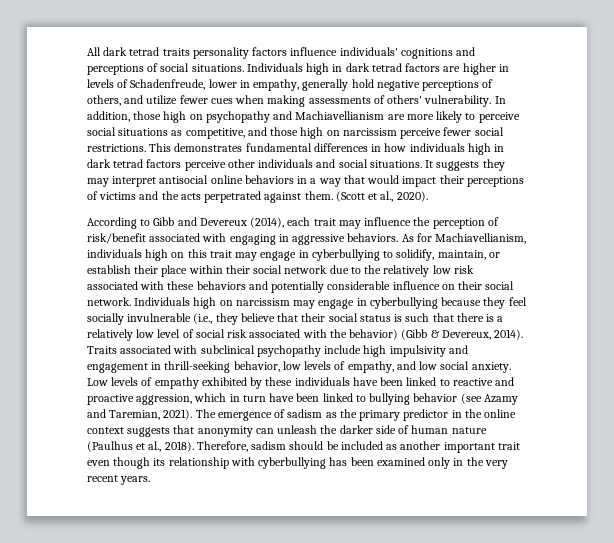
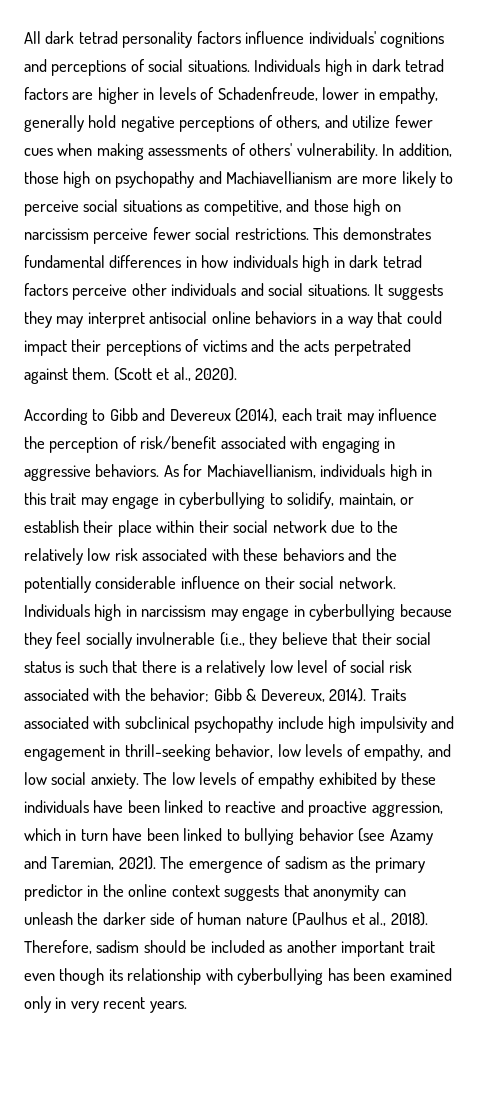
- All dark tetrad traits personality factors influence individuals' cognitions and perceptions of social situations.
+ All dark tetrad personality factors influence individuals' cognitions and perceptions of social situations.
- It suggests they may interpret antisocial online behaviors in a way that would impact their perceptions of victims and the acts perpetrated against them.
+ It suggests they may interpret antisocial online behaviors in a way that could impact their perceptions of victims and the acts perpetrated against them.
- As for Machiavellianism, individuals high on this trait may engage in cyberbullying to solidify, maintain, or establish their place within their social network due to the relatively low risk associated with these behaviors and potentially considerable influence on their social network.
+ As for Machiavellianism, individuals high in this trait may engage in cyberbullying to solidify, maintain, or establish their place within their social network due to the relatively low risk associated with these behaviors and the potentially considerable influence on their social network.
- Individuals high on narcissism may engage in cyberbullying because they feel socially invulnerable (i.e., they believe that their social status is such that there is a relatively low level of social risk associated with the behavior) (Gibb & Devereux, 2014).
+ Individuals high in narcissism may engage in cyberbullying because they feel socially invulnerable (i.e., they believe that their social status is such that there is a relatively low level of social risk associated with the behavior; Gibb & Devereux, 2014).
- Low levels of empathy exhibited by these individuals have been linked to reactive and proactive aggression, which in turn have been linked to bullying behavior (see Azamy and Taremian, 2021).
+ The low levels of empathy exhibited by these individuals have been linked to reactive and proactive aggression, which in turn have been linked to bullying behavior (see Azamy and Taremian, 2021).
- Therefore, sadism should be included as another important trait even though its relationship with cyberbullying has been examined only in the very recent years.
+ Therefore, sadism should be included as another important trait even though its relationship with cyberbullying has been examined only in very recent years.

